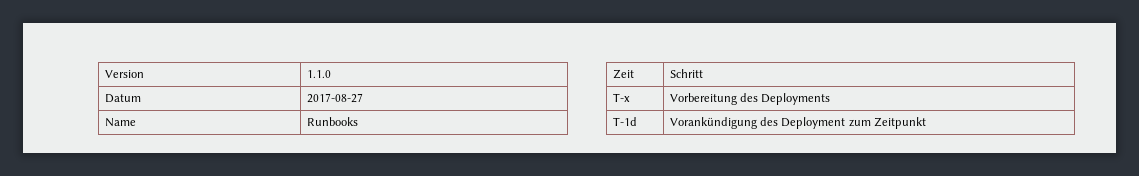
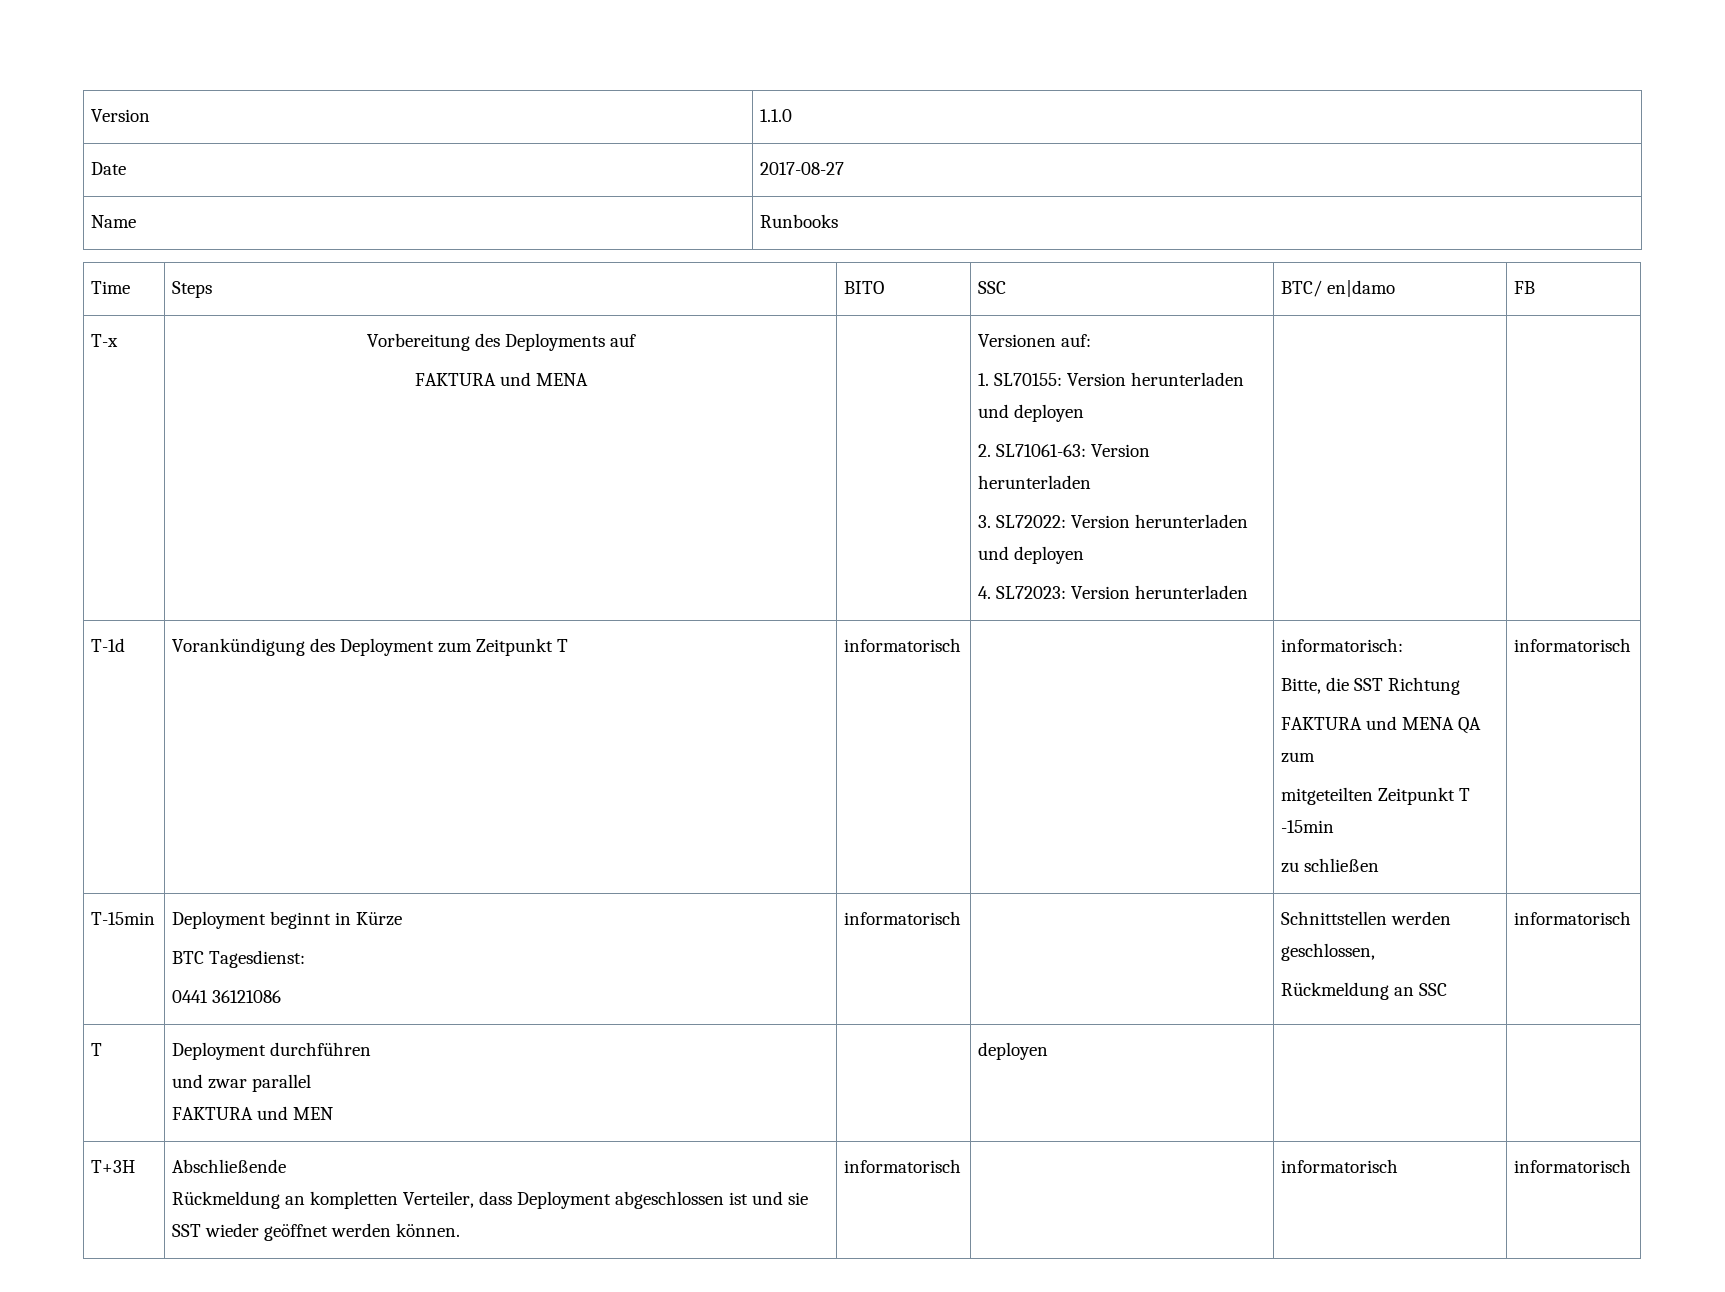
- Datum | 2017-08-27
+ Date | 2017-08-27
- Zeit | Schritt
- T-x | Vorbereitung des Deployments
+ Time | Steps | BITO | SSC | BTC/ en|damo | FB
+ T-x | Vorbereitung des Deployments auf
+ FAKTURA und MENA | | Versionen auf:
+ 1. SL70155: Version herunterladen und deployen
+ 2. SL71061-63: Version herunterladen
+ 3. SL72022: Version herunterladen und deployen
+ 4. SL72023: Version herunterladen | |
- T-1d | Vorankündigung des Deployment zum Zeitpunkt
+ T-1d | Vorankündigung des Deployment zum Zeitpunkt T | informatorisch | | informatorisch:
+ Bitte, die SST Richtung
+ FAKTURA und MENA QA zum
+ mitgeteilten Zeitpunkt T -15min
+ zu schließen | informatorisch
+ T-15min | Deployment beginnt in Kürze
+ BTC Tagesdienst:
+ 0441 36121086 | informatorisch | | Schnittstellen werden geschlossen,
+ Rückmeldung an SSC | informatorisch
+ T | Deployment durchführen
+ und zwar parallel
+ FAKTURA und MEN | | deployen | |
+ T+3H | Abschließende
+ Rückmeldung an kompletten Verteiler, dass Deployment abgeschlossen ist und sie SST wieder geöffnet werden können. | informatorisch | | informatorisch | informatorisch

